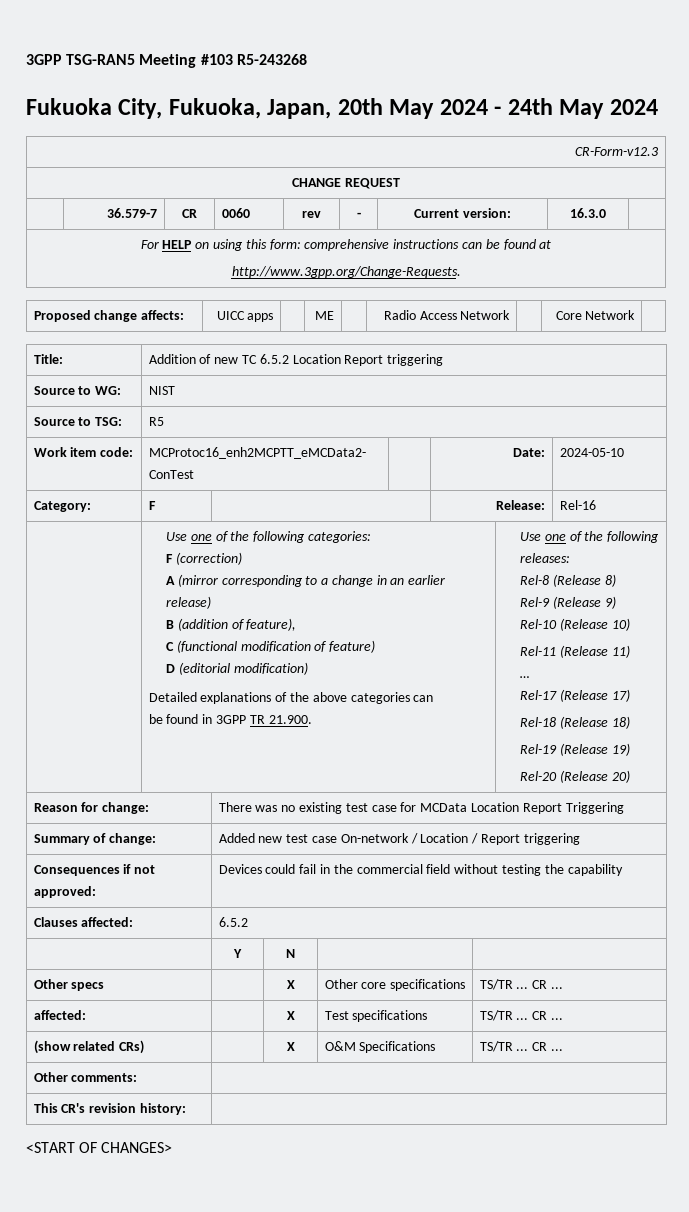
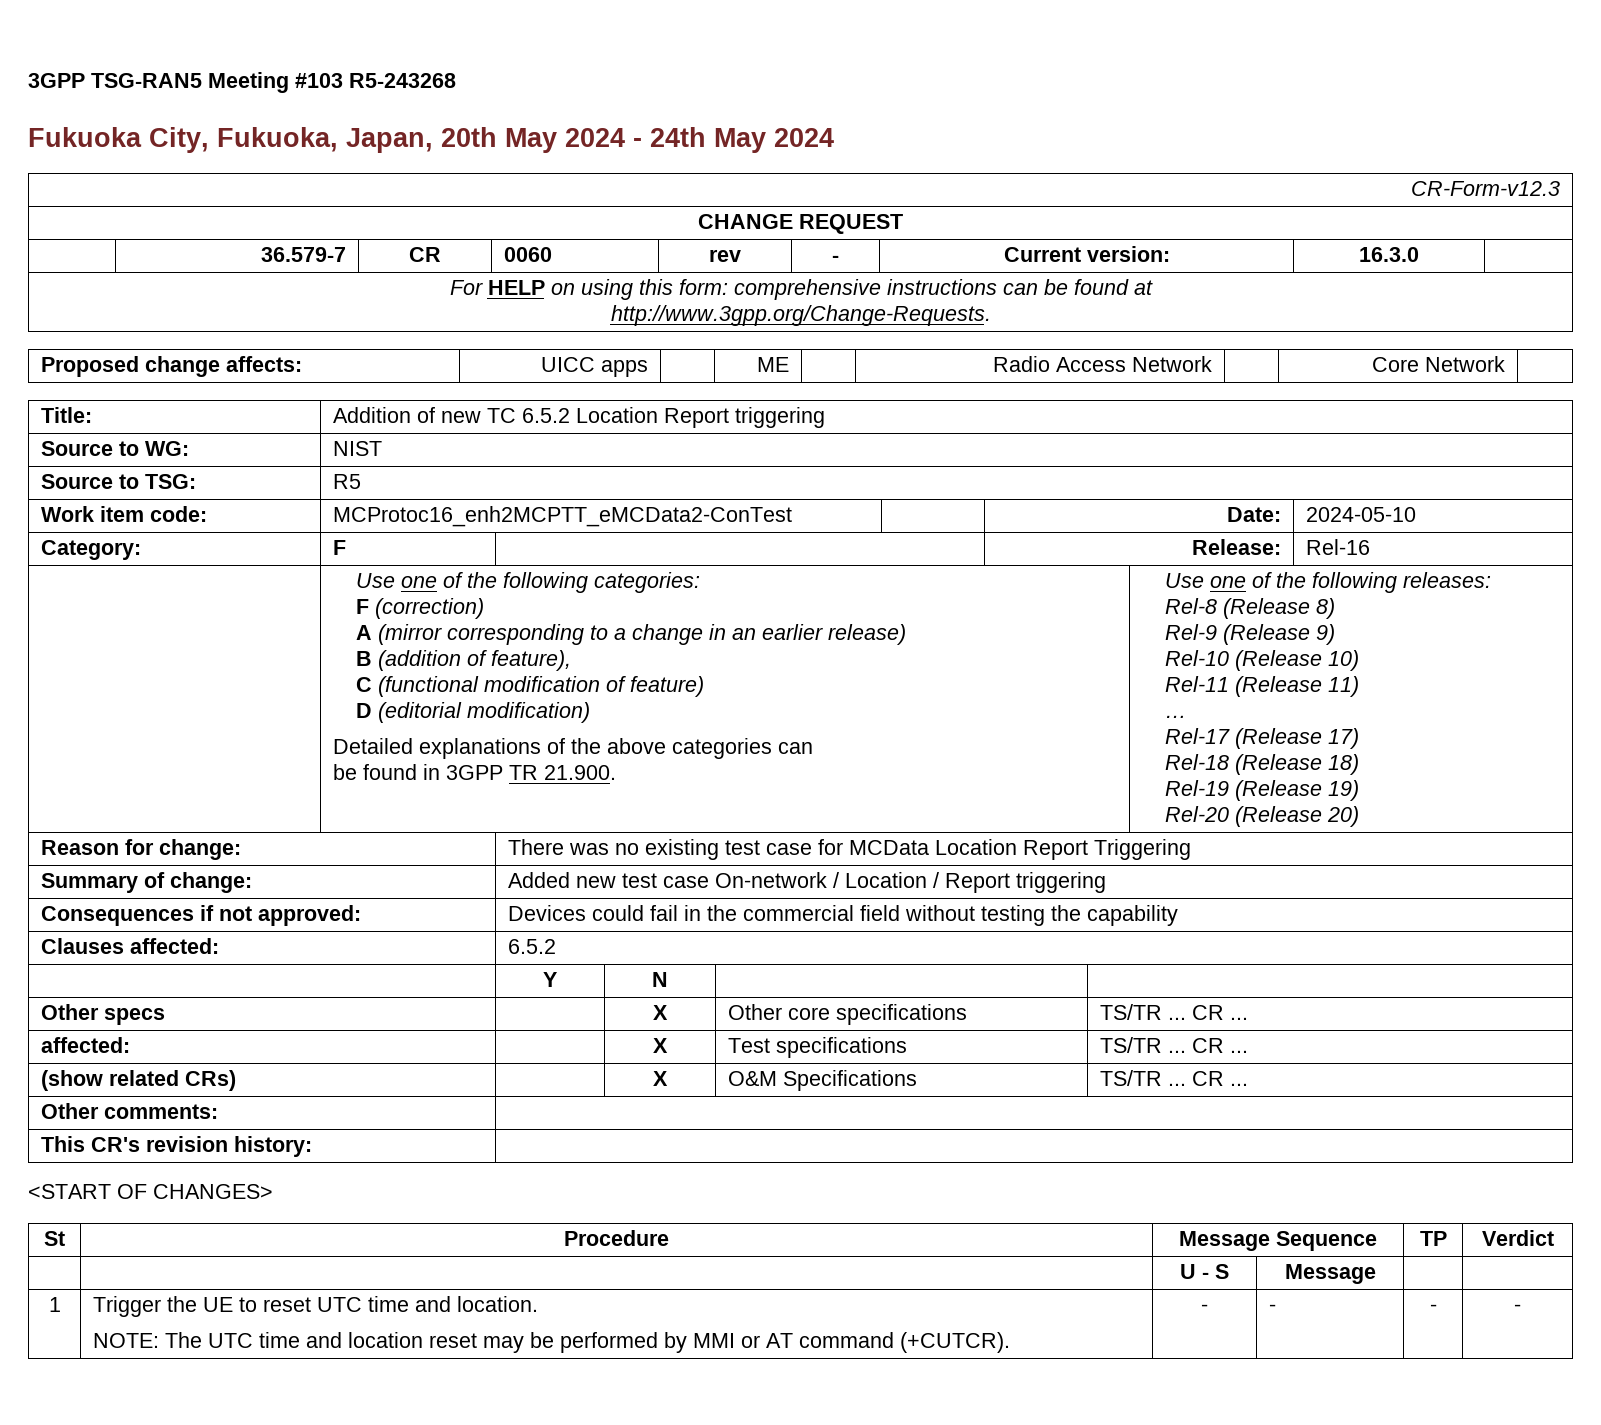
+ St | Procedure | Message Sequence | TP | Verdict
+ | | U - S | Message | |
+ 1 | Trigger the UE to reset UTC time and location.
+ NOTE: The UTC time and location reset may be performed by MMI or AT command (+CUTCR). | - | - | - | -

